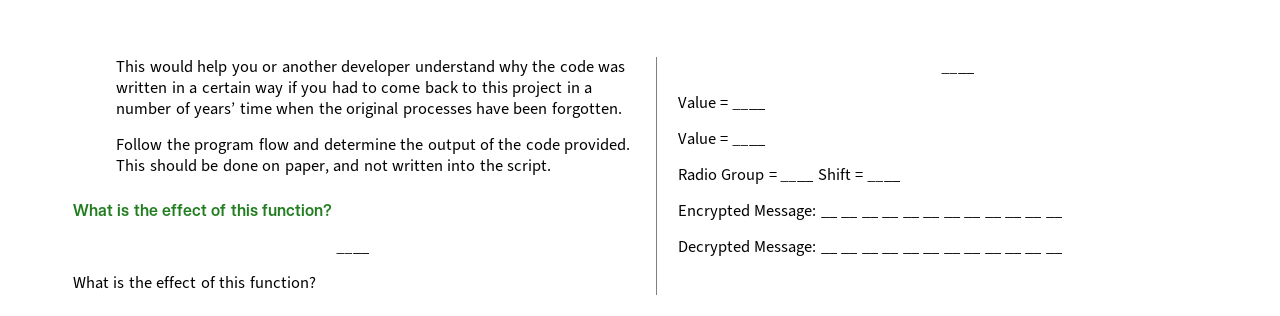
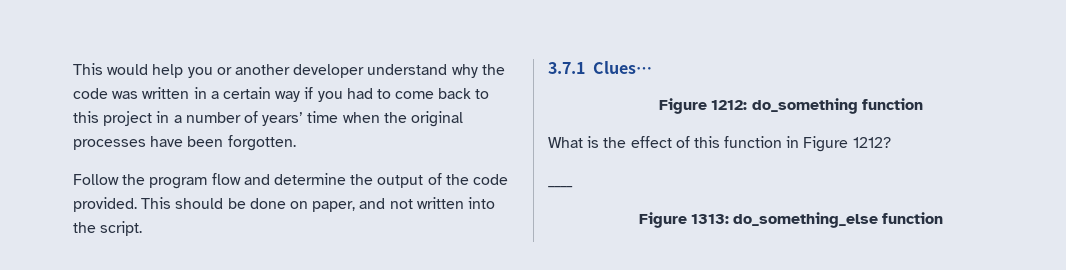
  This should be done on paper, and not written into the script.
- What is the effect of this function?
+ 3.7.1 Clues…
+ Figure 1212: do_something function
+ What is the effect of this function in Figure 1212?
  ____
- What is the effect of this function?
- ____
- Value = ____
- Value = ____
- Radio Group = ____ Shift = ____
- Encrypted Message: __ __ __ __ __ __ __ __ __ __ __ __
- Decrypted Message: __ __ __ __ __ __ __ __ __ __ __ __
+ Figure 1313: do_something_else function

